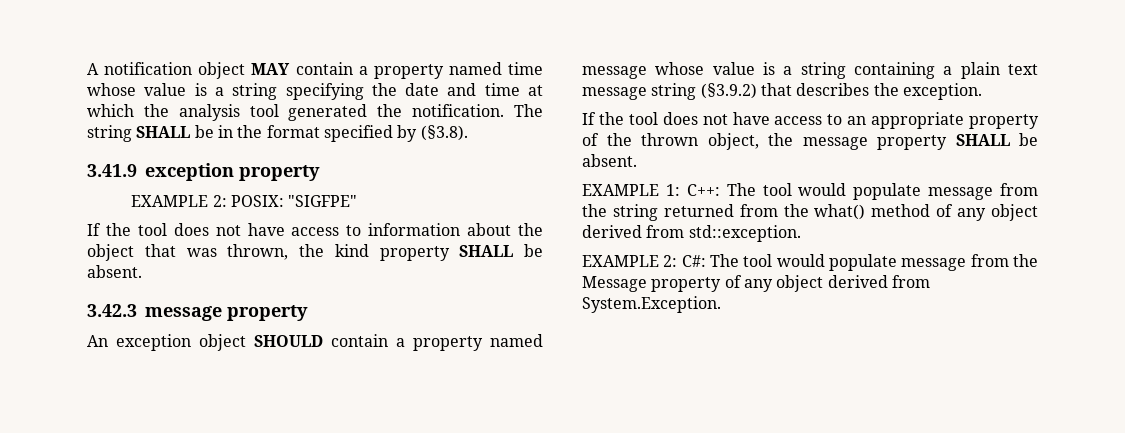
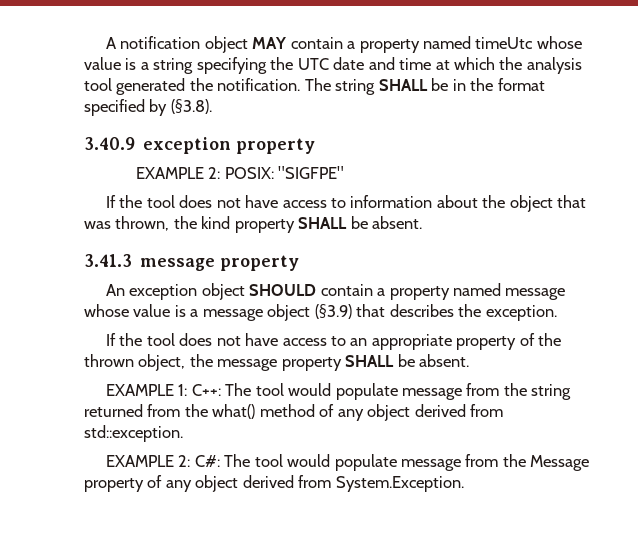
- A notification object MAY contain a property named time whose value is a string specifying the date and time at which the analysis tool generated the notification.
+ A notification object MAY contain a property named timeUtc whose value is a string specifying the UTC date and time at which the analysis tool generated the notification.
- 3.41.9 exception property
+ 3.40.9 exception property
- 3.42.3 message property
+ 3.41.3 message property
- An exception object SHOULD contain a property named message whose value is a string containing a plain text message string (§3.9.2) that describes the exception.
+ An exception object SHOULD contain a property named message whose value is a message object (§3.9) that describes the exception.

